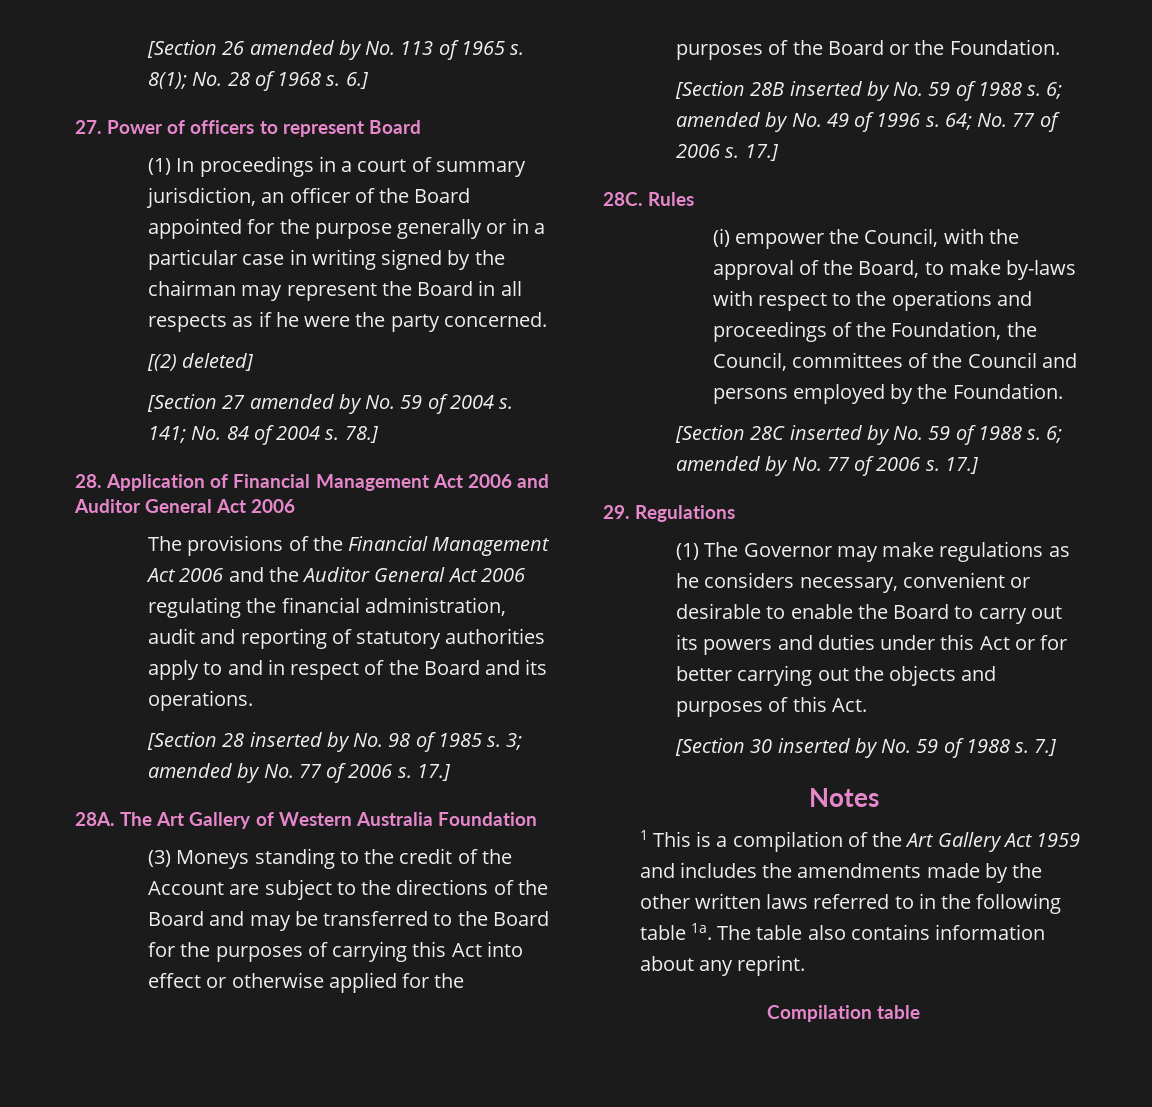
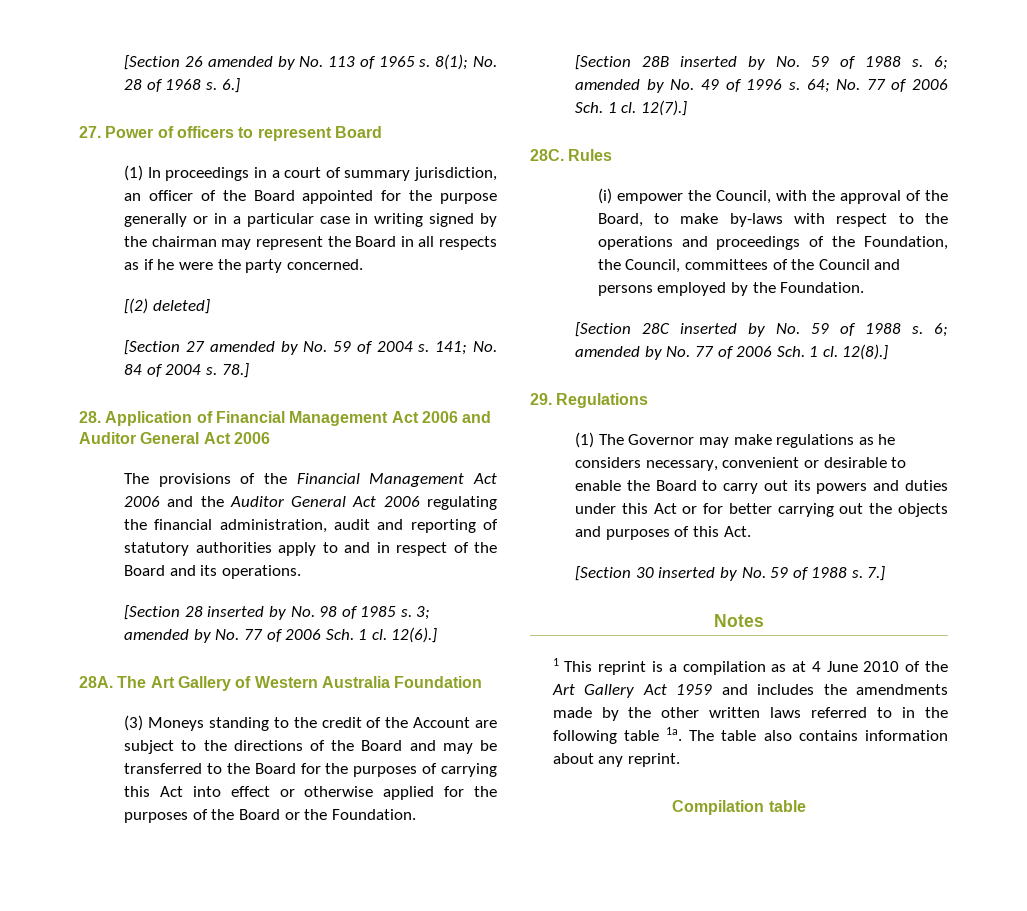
- 3; amended by No. 77 of 2006 s. 17.]
+ 3; amended by No. 77 of 2006 Sch. 1 cl. 12(6).]
- 64; No. 77 of 2006 s. 17.]
+ 64; No. 77 of 2006 Sch. 1 cl. 12(7).]
- 6; amended by No. 77 of 2006 s. 17.]
+ 6; amended by No. 77 of 2006 Sch. 1 cl. 12(8).]
- 1 This is a compilation of the Art Gallery Act 1959 and includes the amendments made by the other written laws referred to in the following table 1a.
+ 1 This reprint is a compilation as at 4 June 2010 of the Art Gallery Act 1959 and includes the amendments made by the other written laws referred to in the following table 1a.

